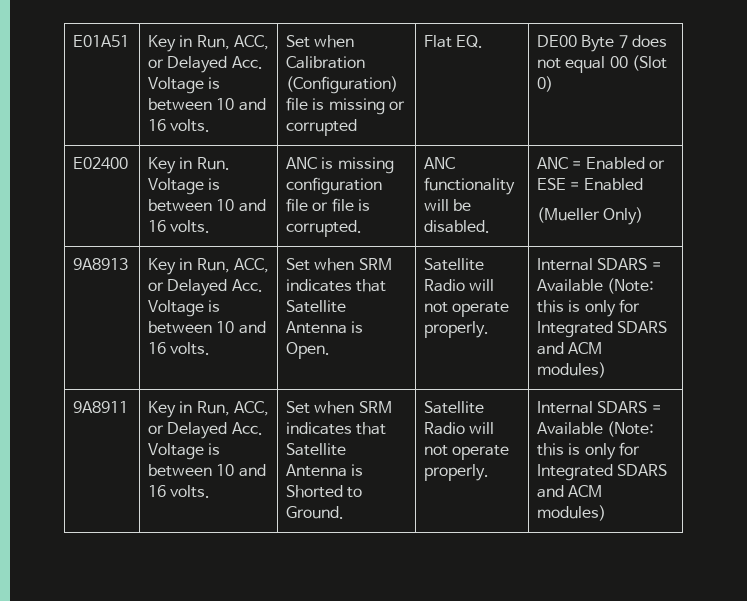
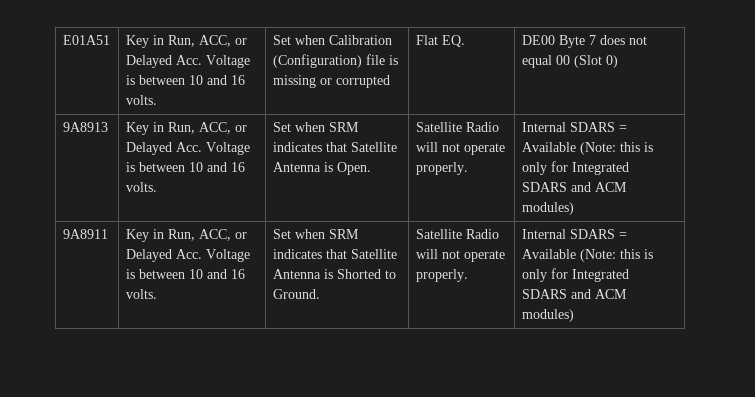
- E02400 | Key in Run. Voltage is between 10 and 16 volts. | ANC is missing configuration file or file is corrupted. | ANC functionality will be disabled. | ANC = Enabled or ESE = Enabled
- (Mueller Only)

